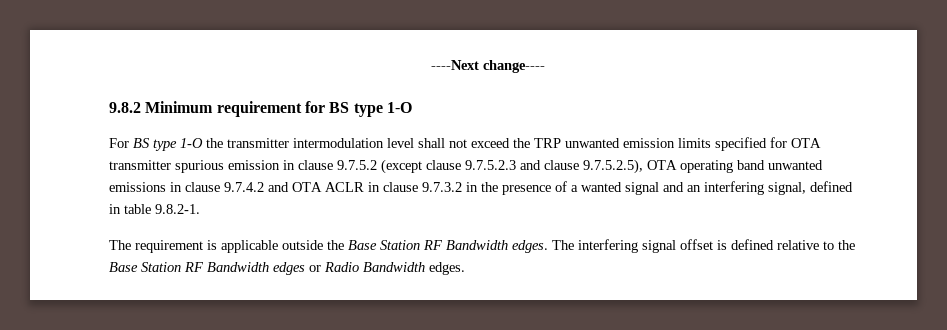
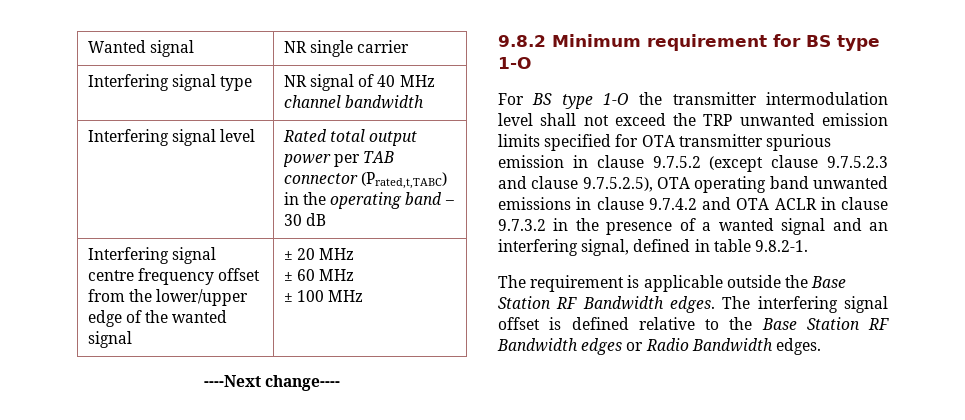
+ Wanted signal | NR single carrier
+ Interfering signal type | NR signal of 40 MHz channel bandwidth
+ Interfering signal level | Rated total output power per TAB connector (Prated,t,TABC) in the operating band – 30 dB
+ Interfering signal centre frequency offset from the lower/upper edge of the wanted signal | ± 20 MHz
+ ± 60 MHz
+ ± 100 MHz

